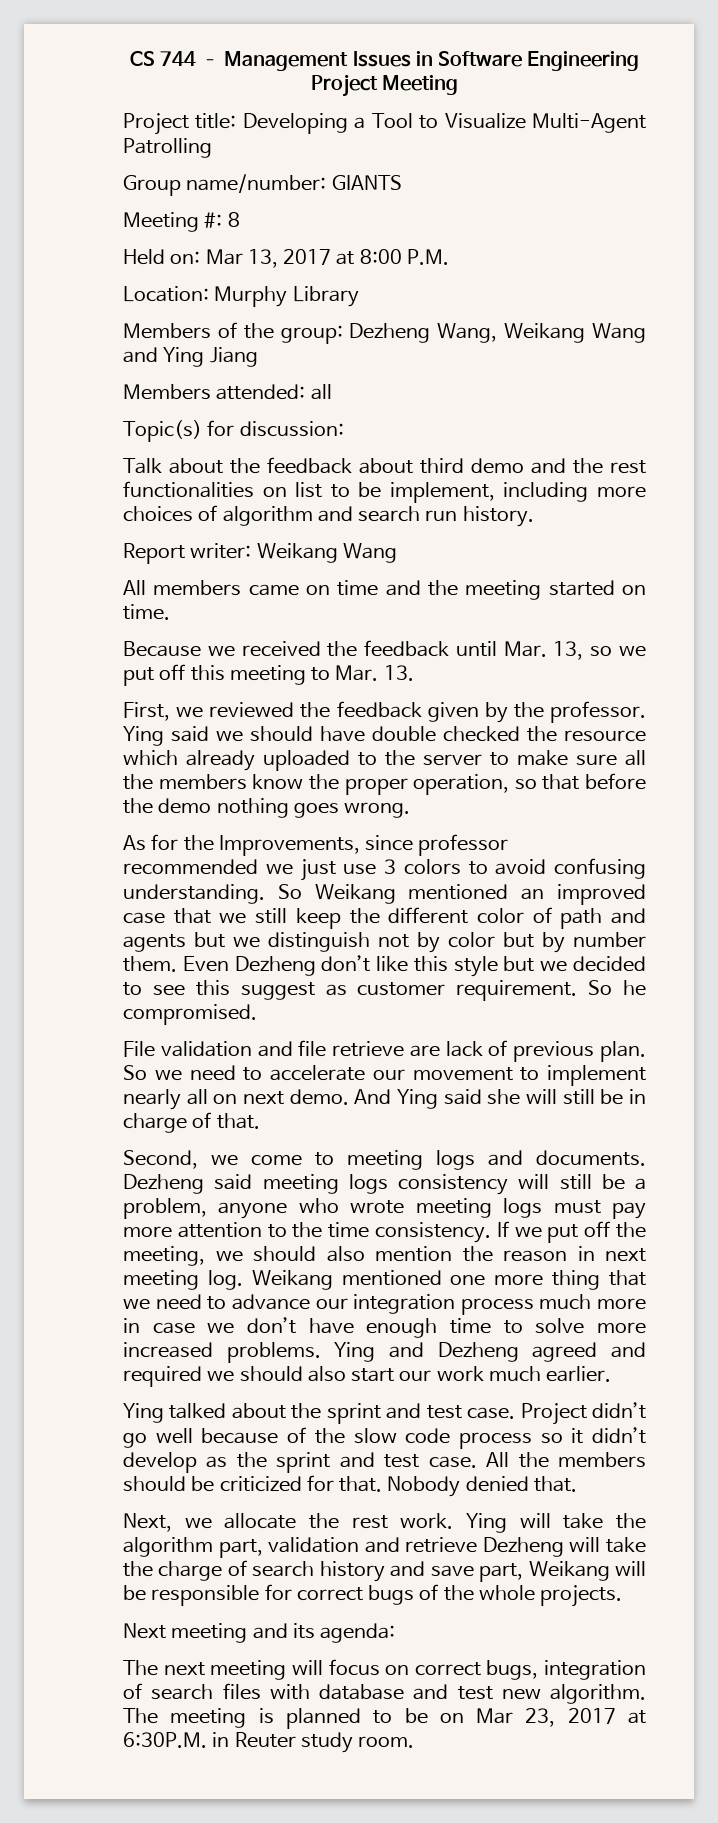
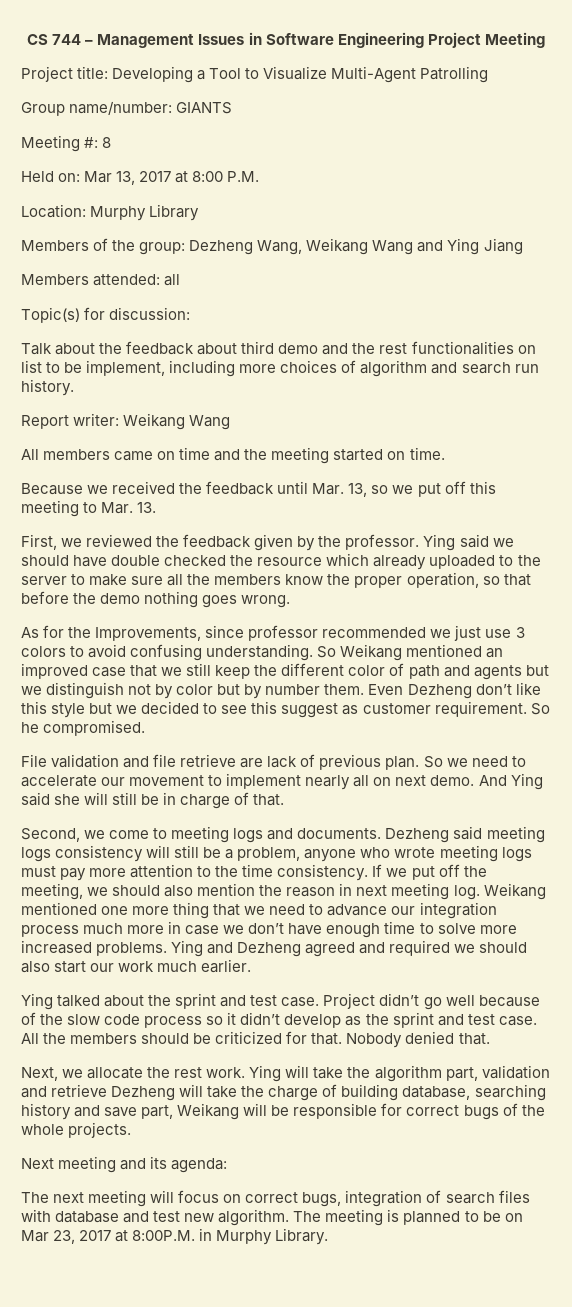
- Ying will take the algorithm part, validation and retrieve Dezheng will take the charge of search history and save part, Weikang will be responsible for correct bugs of the whole projects.
+ Ying will take the algorithm part, validation and retrieve Dezheng will take the charge of building database, searching history and save part, Weikang will be responsible for correct bugs of the whole projects.
- The meeting is planned to be on Mar 23, 2017 at 6:30P.M. in Reuter study room.
+ The meeting is planned to be on Mar 23, 2017 at 8:00P.M. in Murphy Library.

